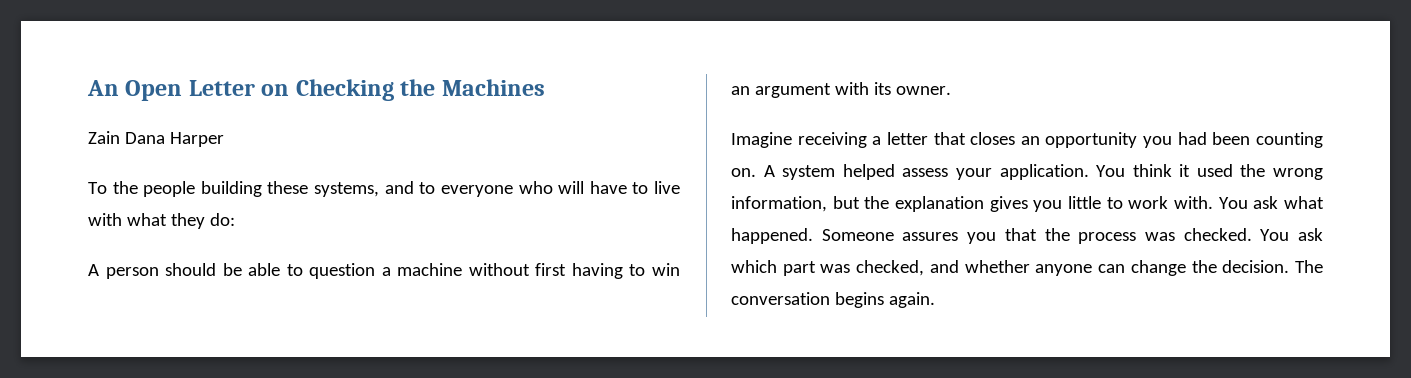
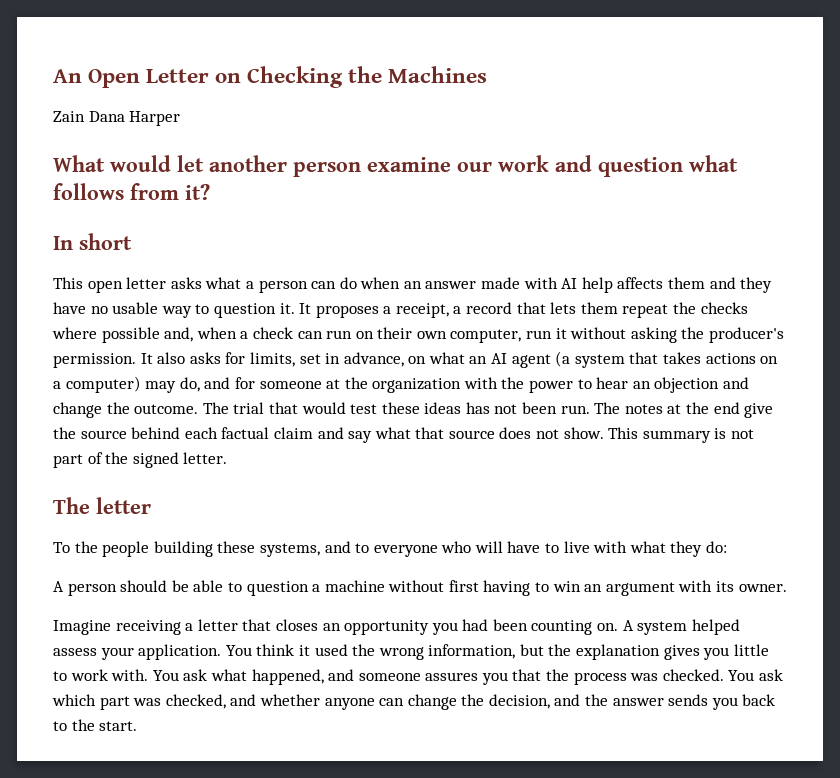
+ What would let another person examine our work and question what follows from it?
+ In short
+ This open letter asks what a person can do when an answer made with AI help affects them and they have no usable way to question it. It proposes a receipt, a record that lets them repeat the checks where possible and, when a check can run on their own computer, run it without asking the producer's permission. It also asks for limits, set in advance, on what an AI agent (a system that takes actions on a computer) may do, and for someone at the organization with the power to hear an objection and change the outcome. The trial that would test these ideas has not been run. The notes at the end give the source behind each factual claim and say what that source does not show. This summary is not part of the signed letter.
+ The letter
- You ask what happened. Someone assures you that the process was checked.
+ You ask what happened, and someone assures you that the process was checked.
- You ask which part was checked, and whether anyone can change the decision. The conversation begins again.
+ You ask which part was checked, and whether anyone can change the decision, and the answer sends you back to the start.

